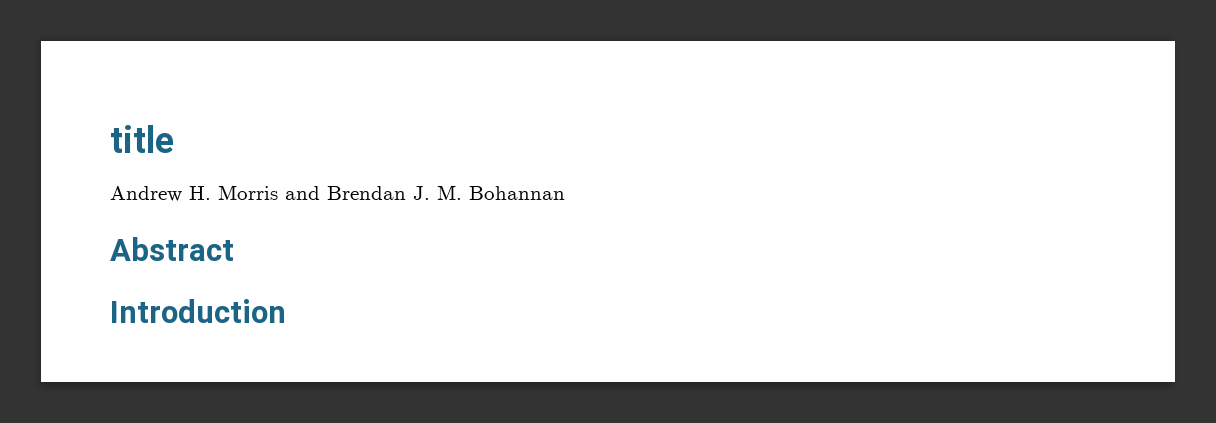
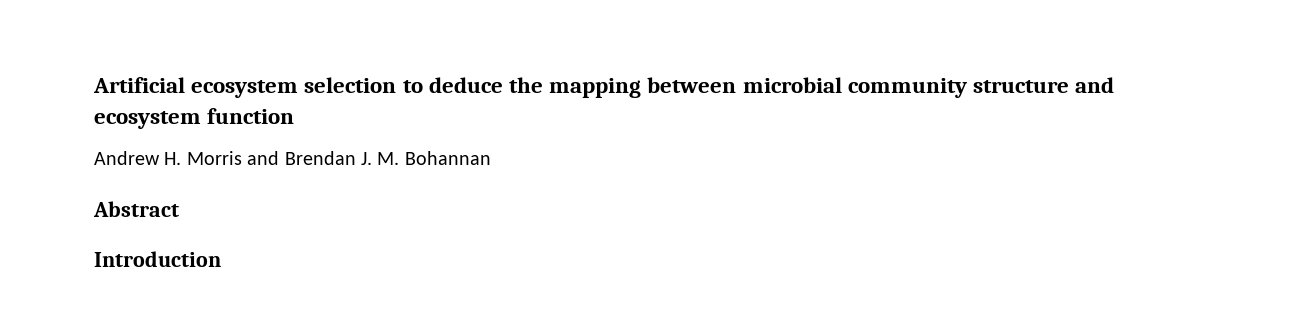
- title
+ Artificial ecosystem selection to deduce the mapping between microbial community structure and ecosystem function

